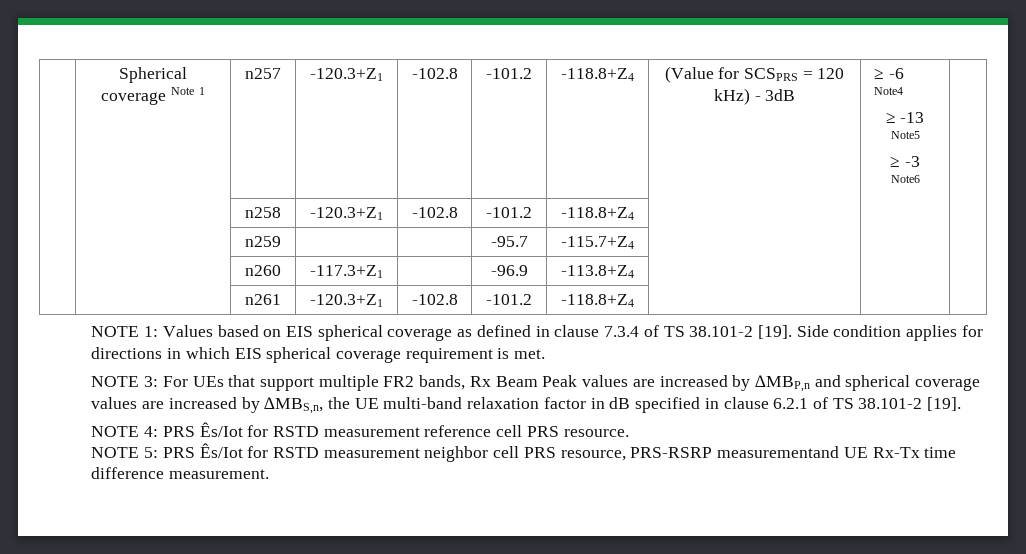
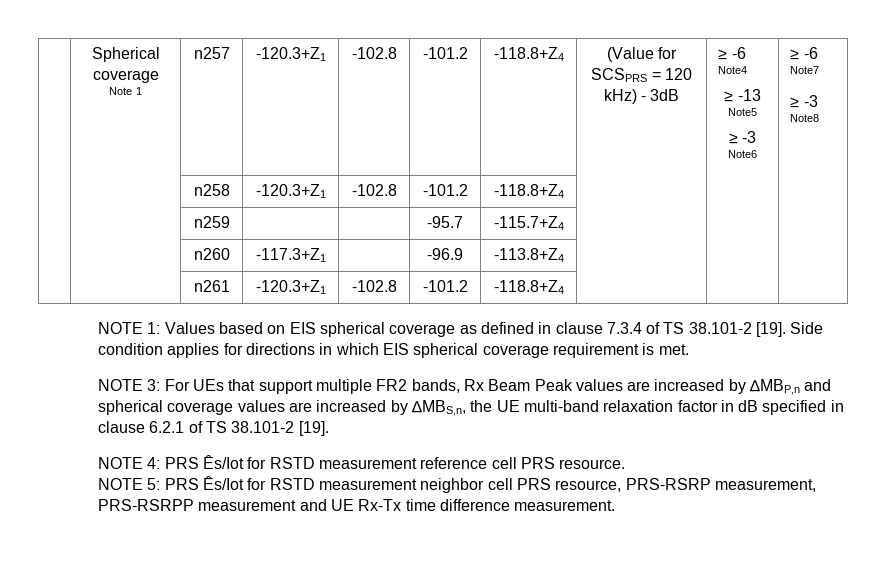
  | Spherical coverage Note 1 | n257 | -120.3+Z1 | -102.8 | -101.2 | -118.8+Z4 | (Value for SCSPRS = 120 kHz) - 3dB | ≥ -6 Note4
  ≥ -13 Note5
- ≥ -3 Note6 |
+ ≥ -3 Note6 | ≥ -6 Note7
+ ≥ -3 Note8
- NOTE 5: PRS Ês/Iot for RSTD measurement neighbor cell PRS resource, PRS-RSRP measurementand UE Rx-Tx time difference measurement.
+ NOTE 5: PRS Ês/Iot for RSTD measurement neighbor cell PRS resource, PRS-RSRP measurement, PRS-RSRPP measurement and UE Rx-Tx time difference measurement.

